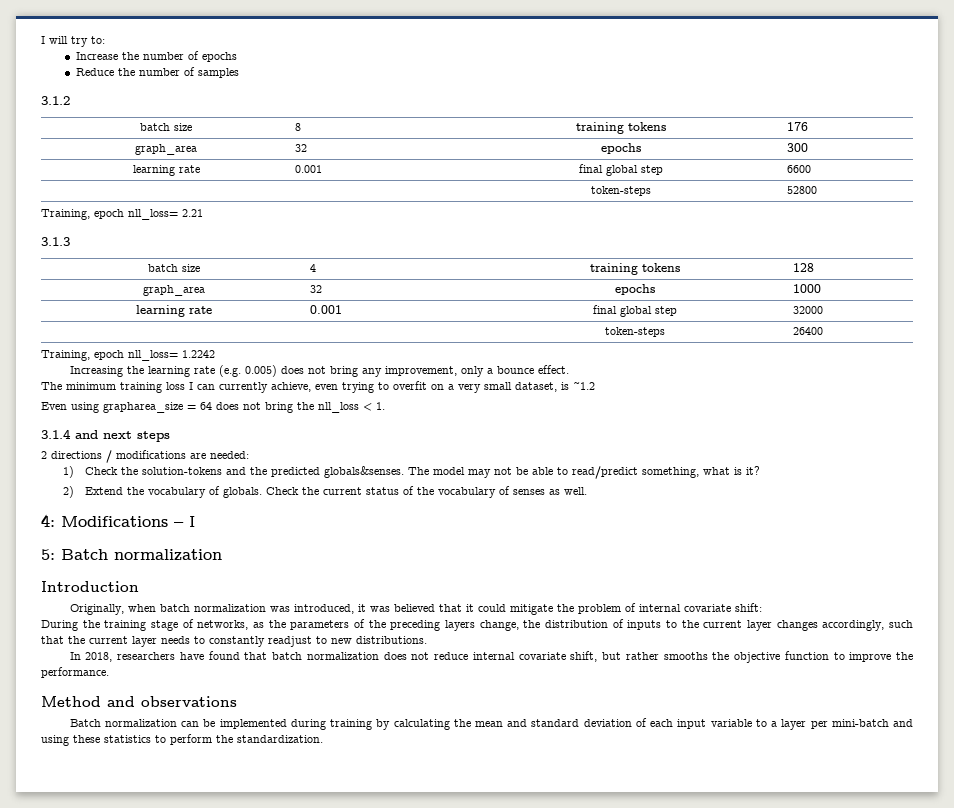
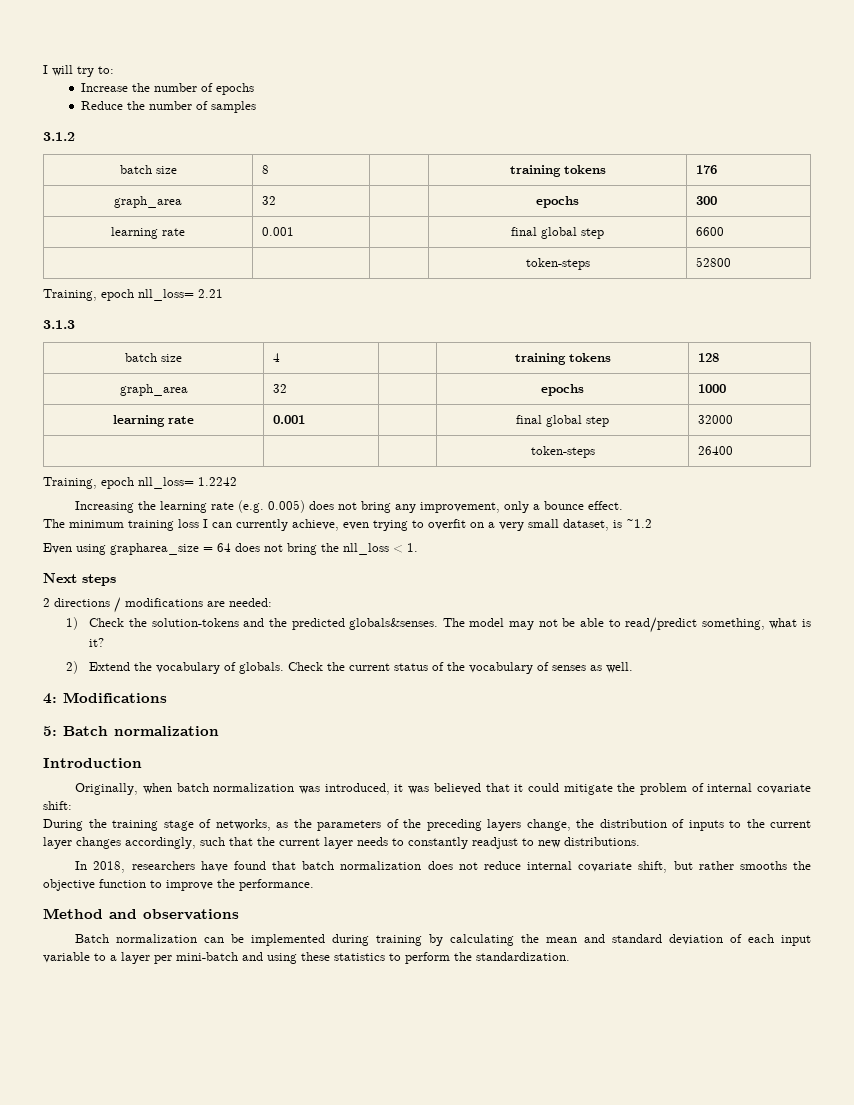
- 3.1.4 and next steps
+ Next steps
- 4: Modifications – I
+ 4: Modifications

